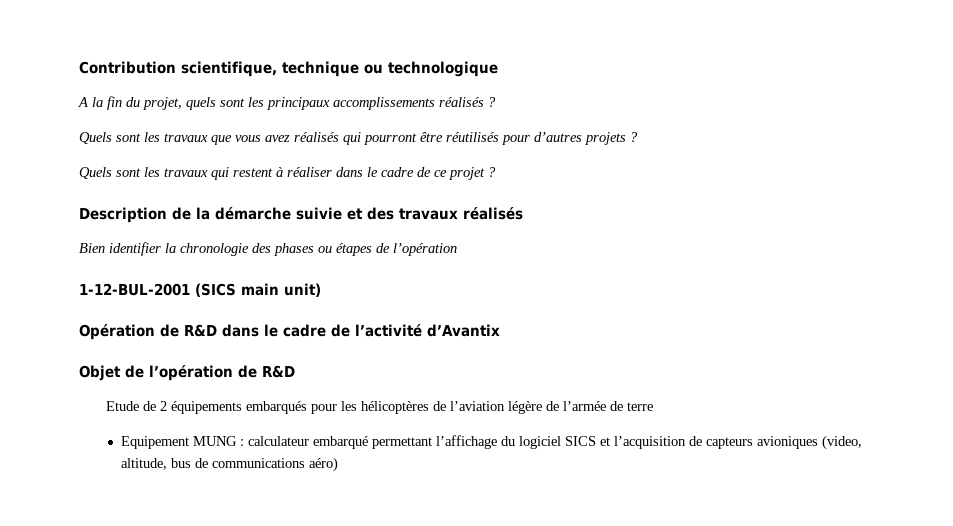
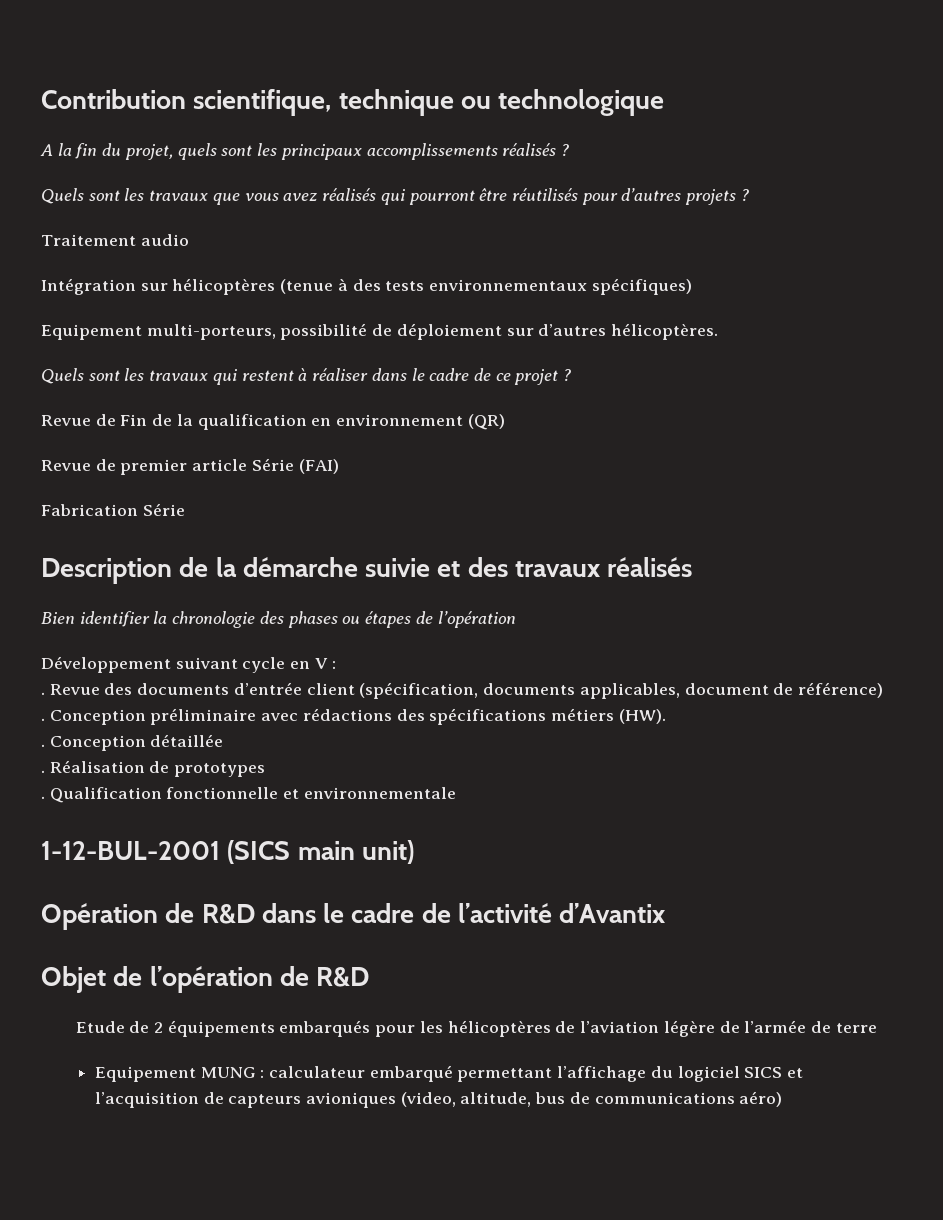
+ Traitement audio
+ Intégration sur hélicoptères (tenue à des tests environnementaux spécifiques)
+ Equipement multi-porteurs, possibilité de déploiement sur d’autres hélicoptères.
+ Revue de Fin de la qualification en environnement (QR)
+ Revue de premier article Série (FAI)
+ Fabrication Série
+ Développement suivant cycle en V :
+ . Revue des documents d’entrée client (spécification, documents applicables, document de référence)
+ . Conception préliminaire avec rédactions des spécifications métiers (HW).
+ . Conception détaillée
+ . Réalisation de prototypes
+ . Qualification fonctionnelle et environnementale

